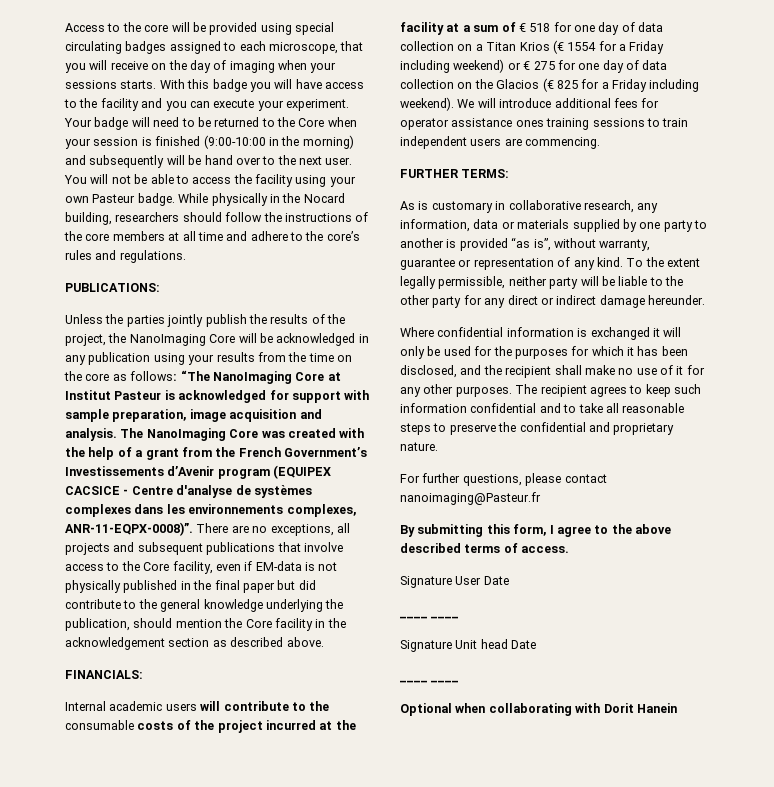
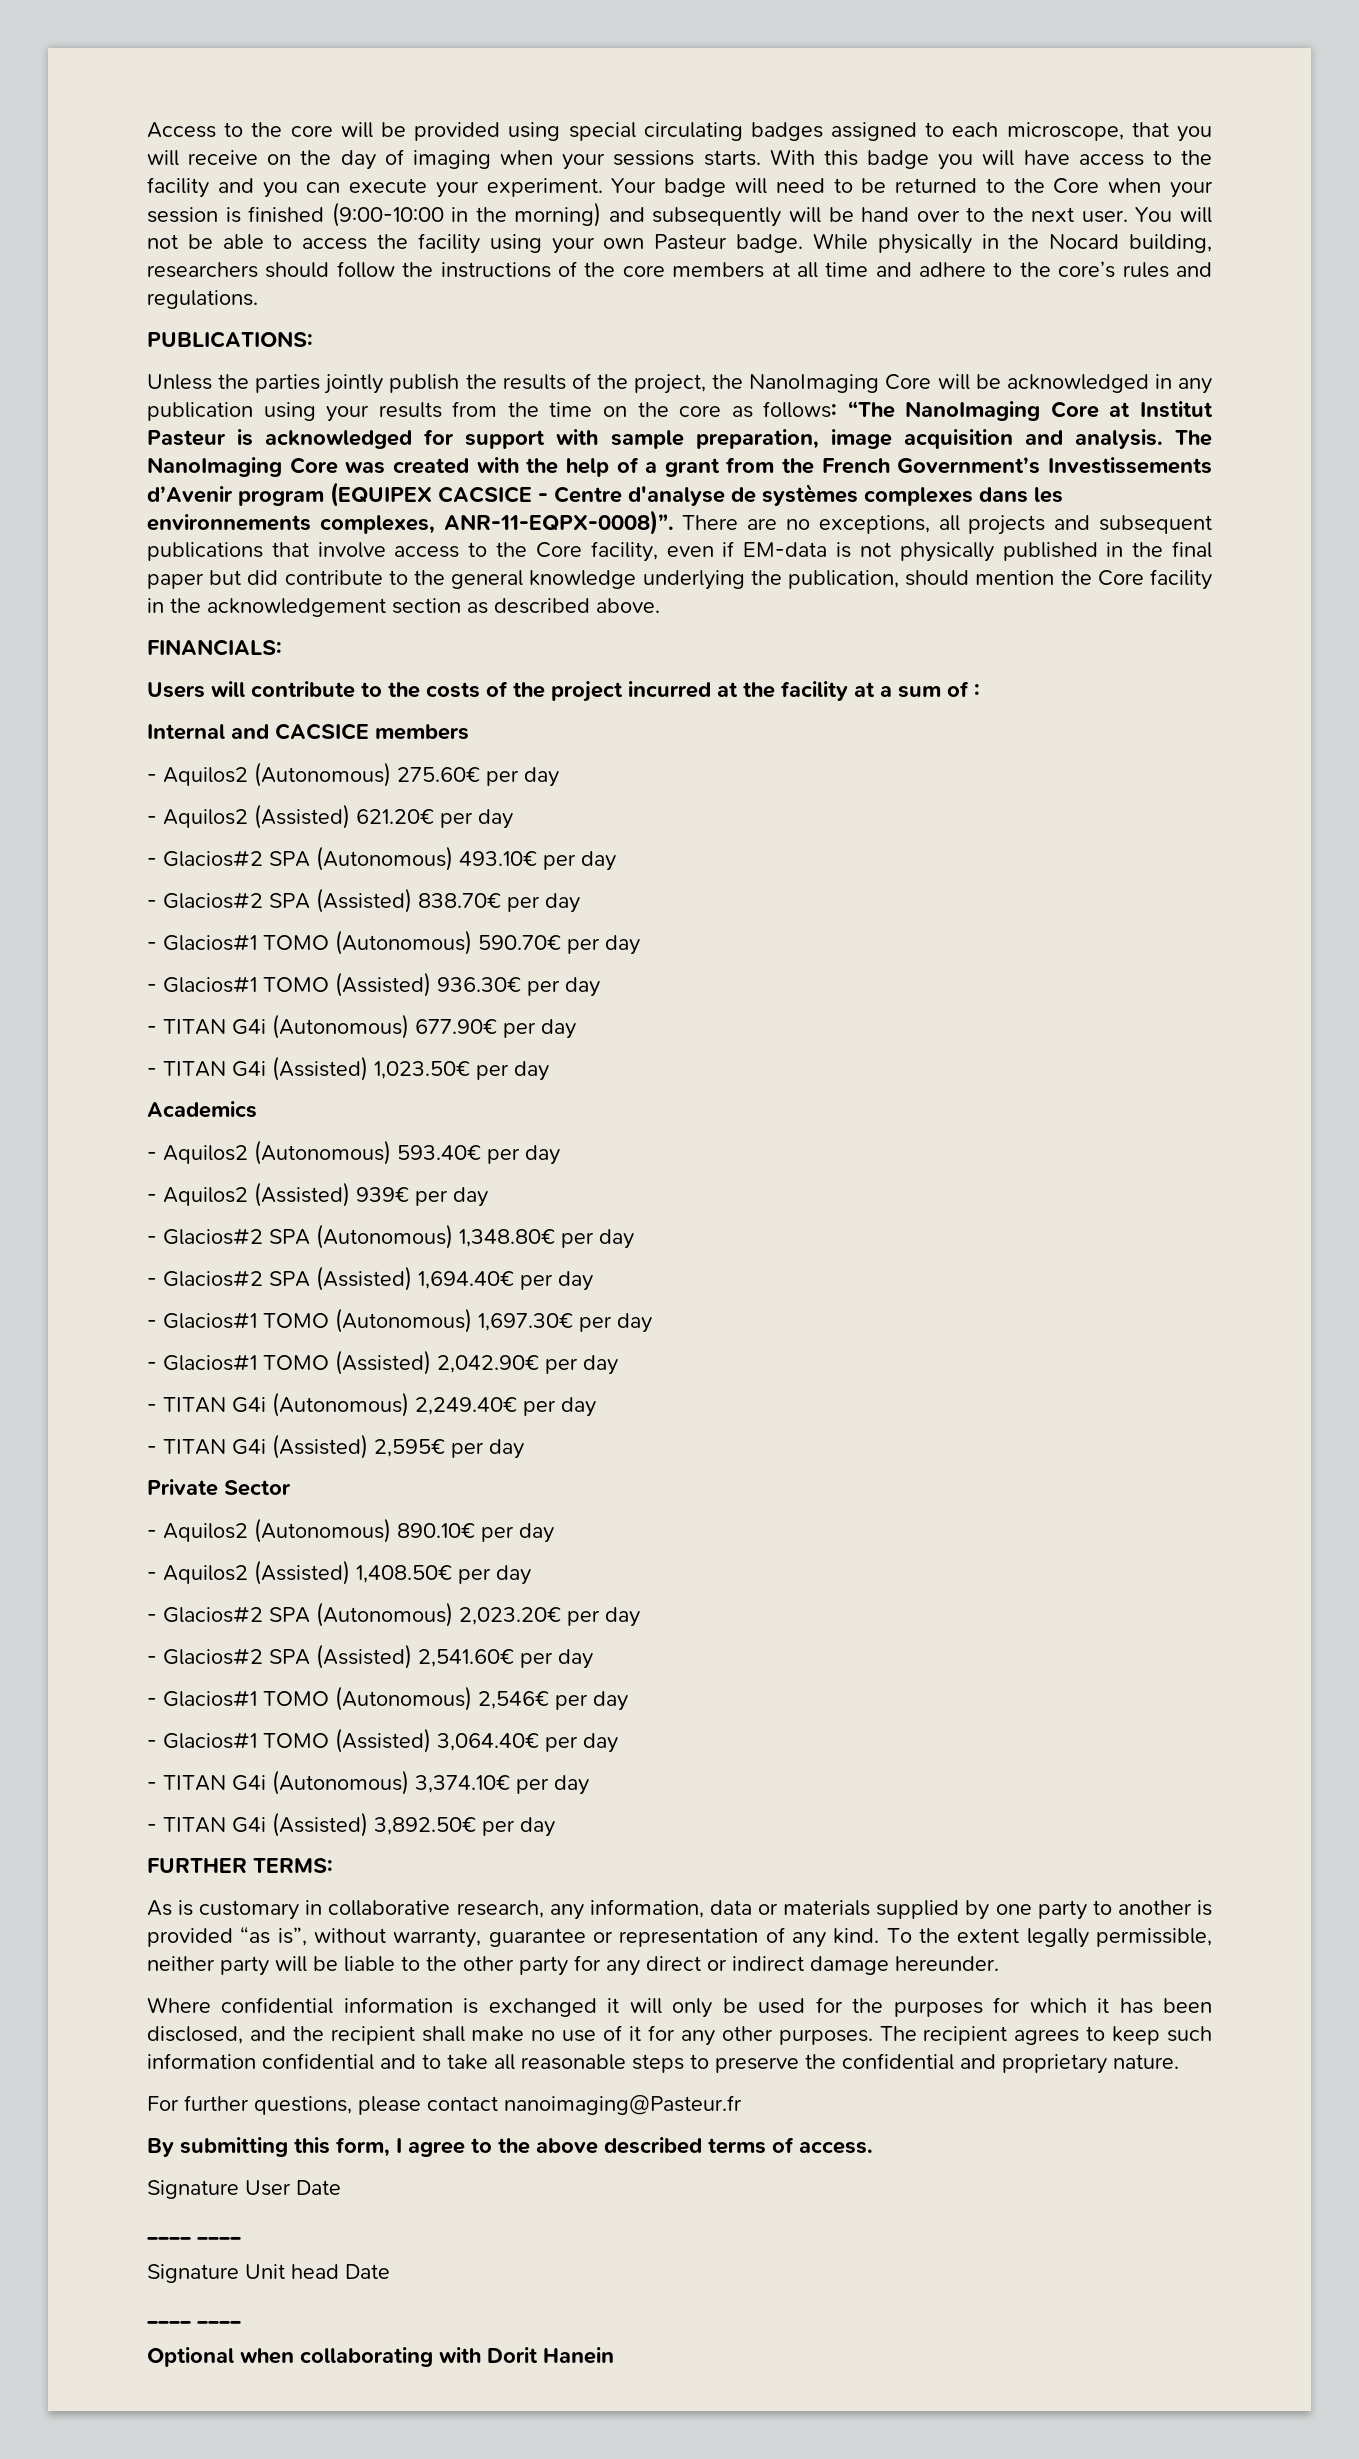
- Internal academic users will contribute to the consumable costs of the project incurred at the facility at a sum of € 518 for one day of data collection on a Titan Krios (€ 1554 for a Friday including weekend) or € 275 for one day of data collection on the Glacios (€ 825 for a Friday including weekend). We will introduce additional fees for operator assistance ones training sessions to train independent users are commencing.
+ Users will contribute to the costs of the project incurred at the facility at a sum of :
+ Internal and CACSICE members
+ - Aquilos2 (Autonomous) 275.60€ per day
+ - Aquilos2 (Assisted) 621.20€ per day
+ - Glacios#2 SPA (Autonomous) 493.10€ per day
+ - Glacios#2 SPA (Assisted) 838.70€ per day
+ - Glacios#1 TOMO (Autonomous) 590.70€ per day
+ - Glacios#1 TOMO (Assisted) 936.30€ per day
+ - TITAN G4i (Autonomous) 677.90€ per day
+ - TITAN G4i (Assisted) 1,023.50€ per day
+ Academics
+ - Aquilos2 (Autonomous) 593.40€ per day
+ - Aquilos2 (Assisted) 939€ per day
+ - Glacios#2 SPA (Autonomous) 1,348.80€ per day
+ - Glacios#2 SPA (Assisted) 1,694.40€ per day
+ - Glacios#1 TOMO (Autonomous) 1,697.30€ per day
+ - Glacios#1 TOMO (Assisted) 2,042.90€ per day
+ - TITAN G4i (Autonomous) 2,249.40€ per day
+ - TITAN G4i (Assisted) 2,595€ per day
+ Private Sector
+ - Aquilos2 (Autonomous) 890.10€ per day
+ - Aquilos2 (Assisted) 1,408.50€ per day
+ - Glacios#2 SPA (Autonomous) 2,023.20€ per day
+ - Glacios#2 SPA (Assisted) 2,541.60€ per day
+ - Glacios#1 TOMO (Autonomous) 2,546€ per day
+ - Glacios#1 TOMO (Assisted) 3,064.40€ per day
+ - TITAN G4i (Autonomous) 3,374.10€ per day
+ - TITAN G4i (Assisted) 3,892.50€ per day

